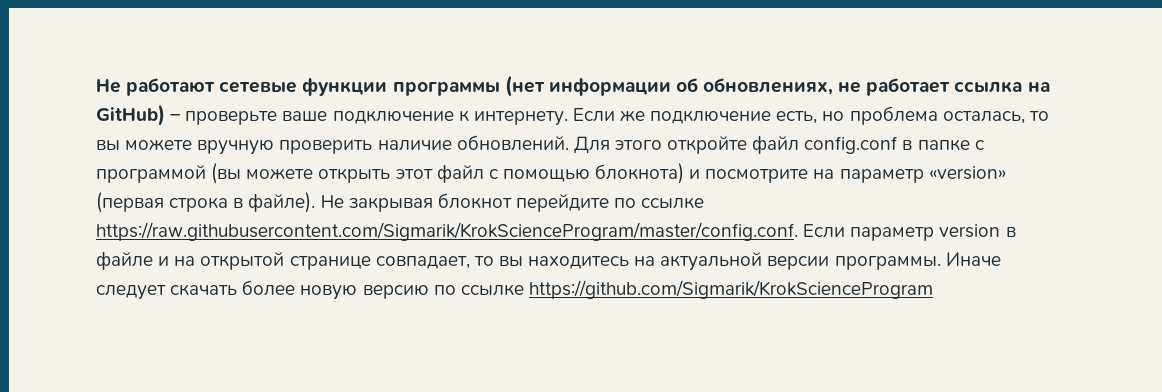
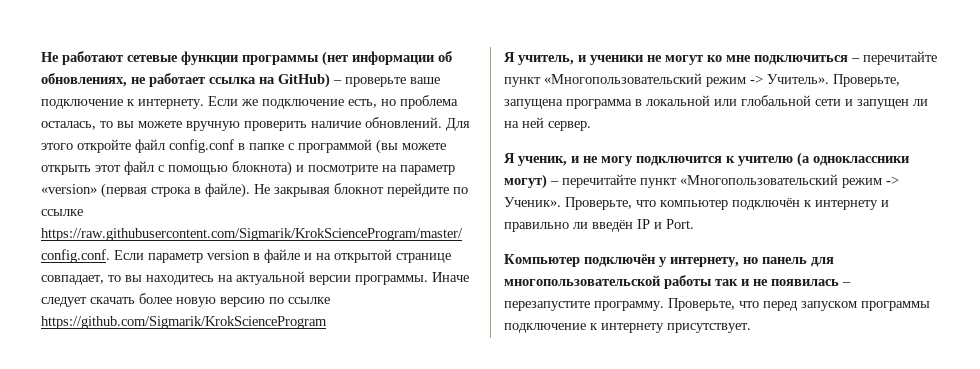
+ Я учитель, и ученики не могут ко мне подключиться – перечитайте пункт «Многопользовательский режим -> Учитель». Проверьте, запущена программа в локальной или глобальной сети и запущен ли на ней сервер.
+ Я ученик, и не могу подключится к учителю (а одноклассники могут) – перечитайте пункт «Многопользовательский режим -> Ученик». Проверьте, что компьютер подключён к интернету и правильно ли введён IP и Port.
+ Компьютер подключён у интернету, но панель для многопользовательской работы так и не появилась – перезапустите программу. Проверьте, что перед запуском программы подключение к интернету присутствует.

